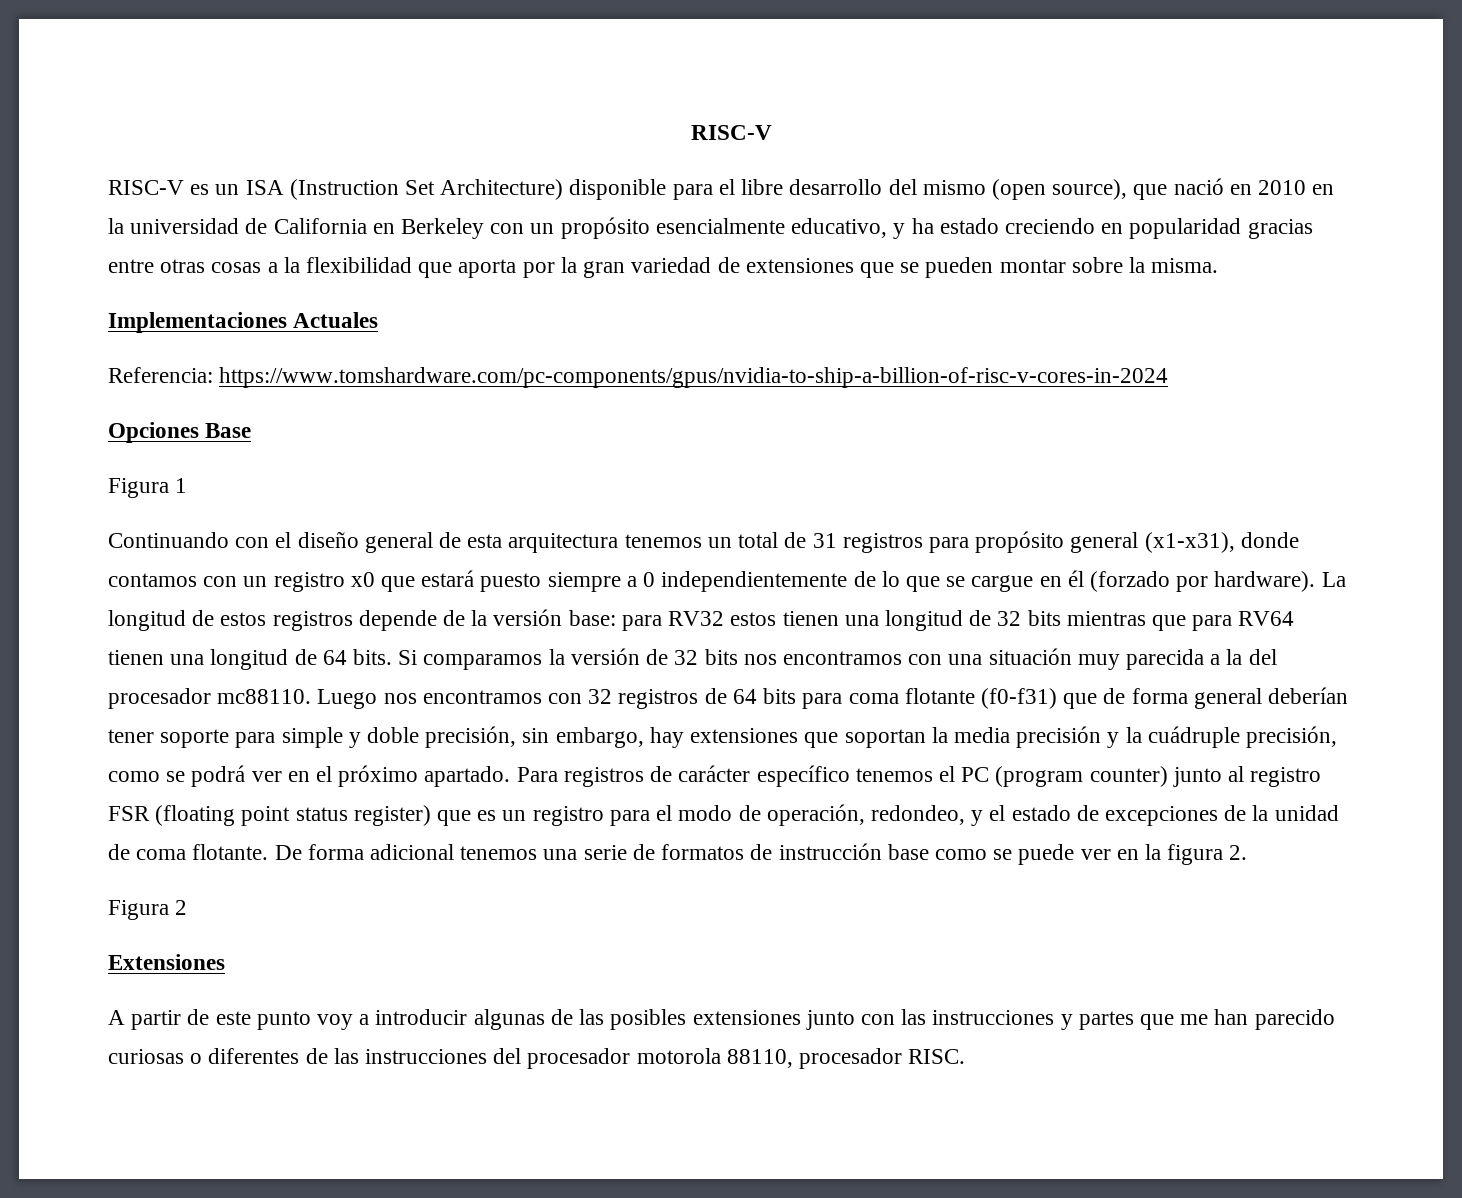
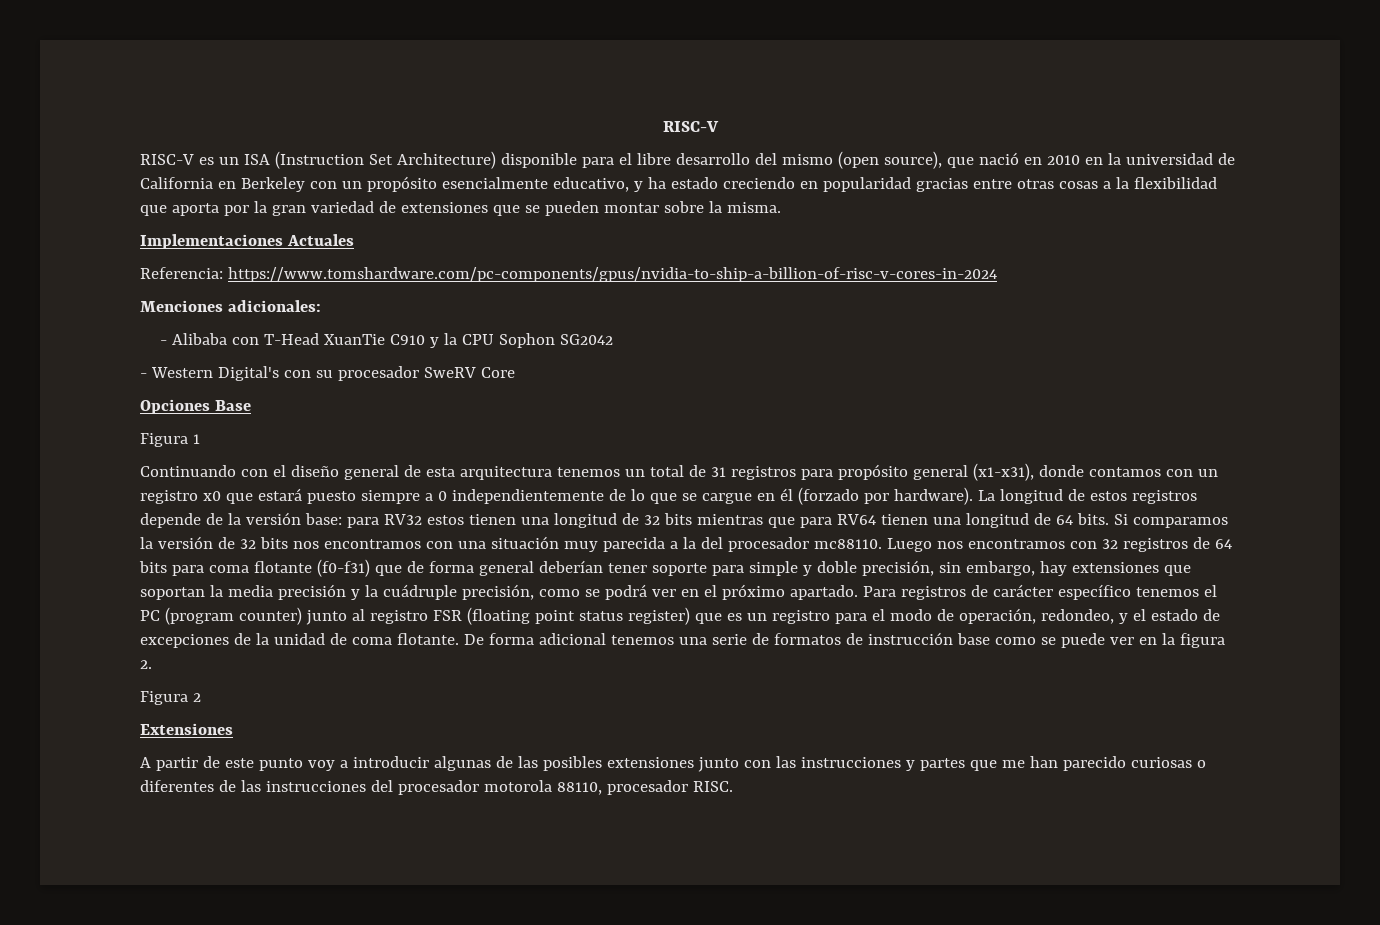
+ Menciones adicionales:
+ - Alibaba con T-Head XuanTie C910 y la CPU Sophon SG2042
+ - Western Digital's con su procesador SweRV Core

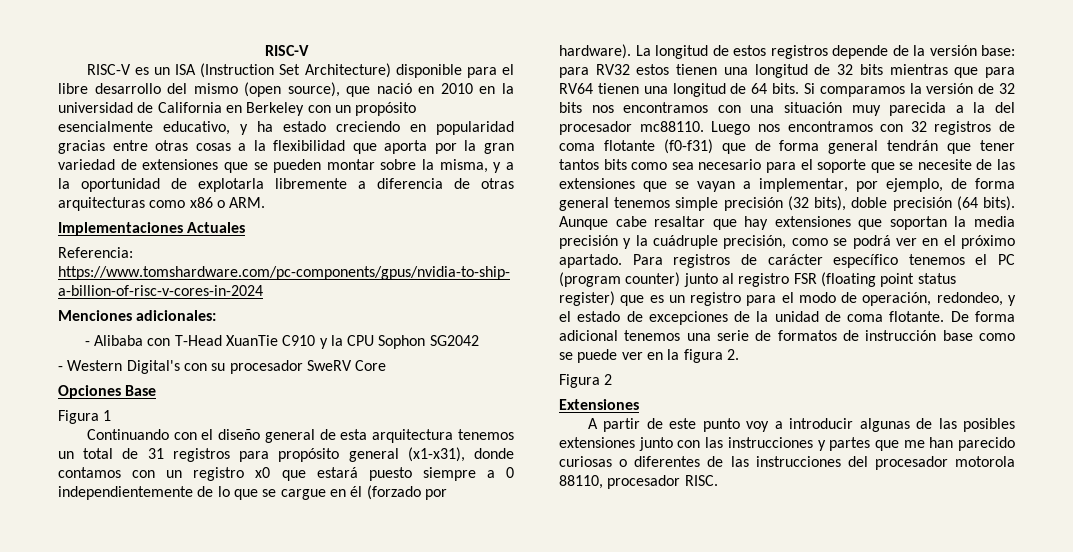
- RISC-V es un ISA (Instruction Set Architecture) disponible para el libre desarrollo del mismo (open source), que nació en 2010 en la universidad de California en Berkeley con un propósito esencialmente educativo, y ha estado creciendo en popularidad gracias entre otras cosas a la flexibilidad que aporta por la gran variedad de extensiones que se pueden montar sobre la misma.
+ RISC-V es un ISA (Instruction Set Architecture) disponible para el libre desarrollo del mismo (open source), que nació en 2010 en la universidad de California en Berkeley con un propósito esencialmente educativo, y ha estado creciendo en popularidad gracias entre otras cosas a la flexibilidad que aporta por la gran variedad de extensiones que se pueden montar sobre la misma, y a la oportunidad de explotarla libremente a diferencia de otras arquitecturas como x86 o ARM.
- Luego nos encontramos con 32 registros de 64 bits para coma flotante (f0-f31) que de forma general deberían tener soporte para simple y doble precisión, sin embargo, hay extensiones que soportan la media precisión y la cuádruple precisión, como se podrá ver en el próximo apartado.
+ Luego nos encontramos con 32 registros de coma flotante (f0-f31) que de forma general tendrán que tener tantos bits como sea necesario para el soporte que se necesite de las extensiones que se vayan a implementar, por ejemplo, de forma general tenemos simple precisión (32 bits), doble precisión (64 bits). Aunque cabe resaltar que hay extensiones que soportan la media precisión y la cuádruple precisión, como se podrá ver en el próximo apartado.

